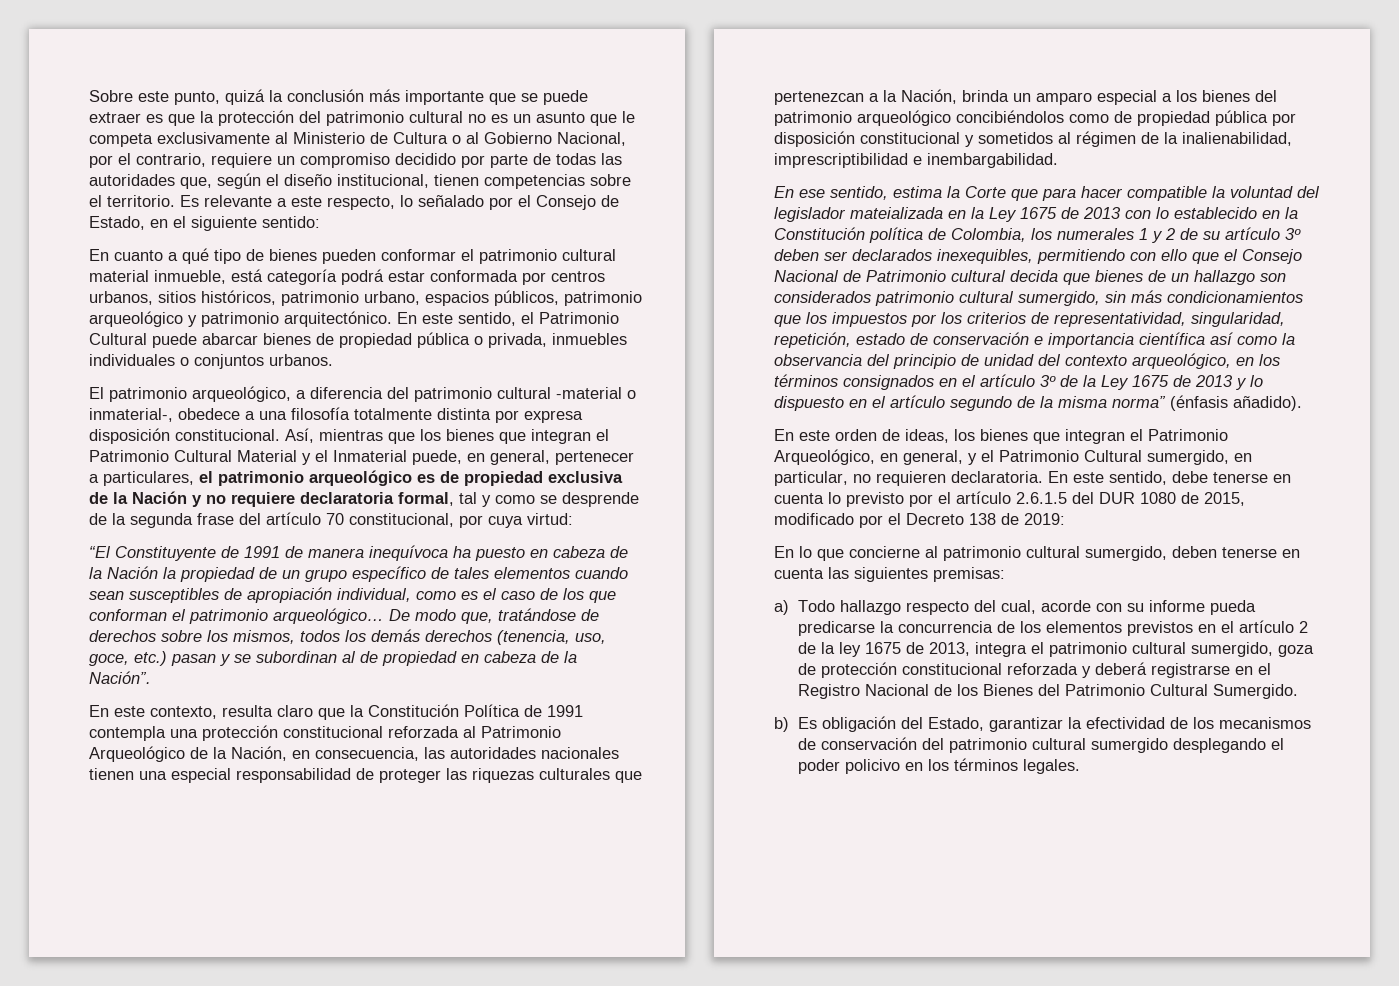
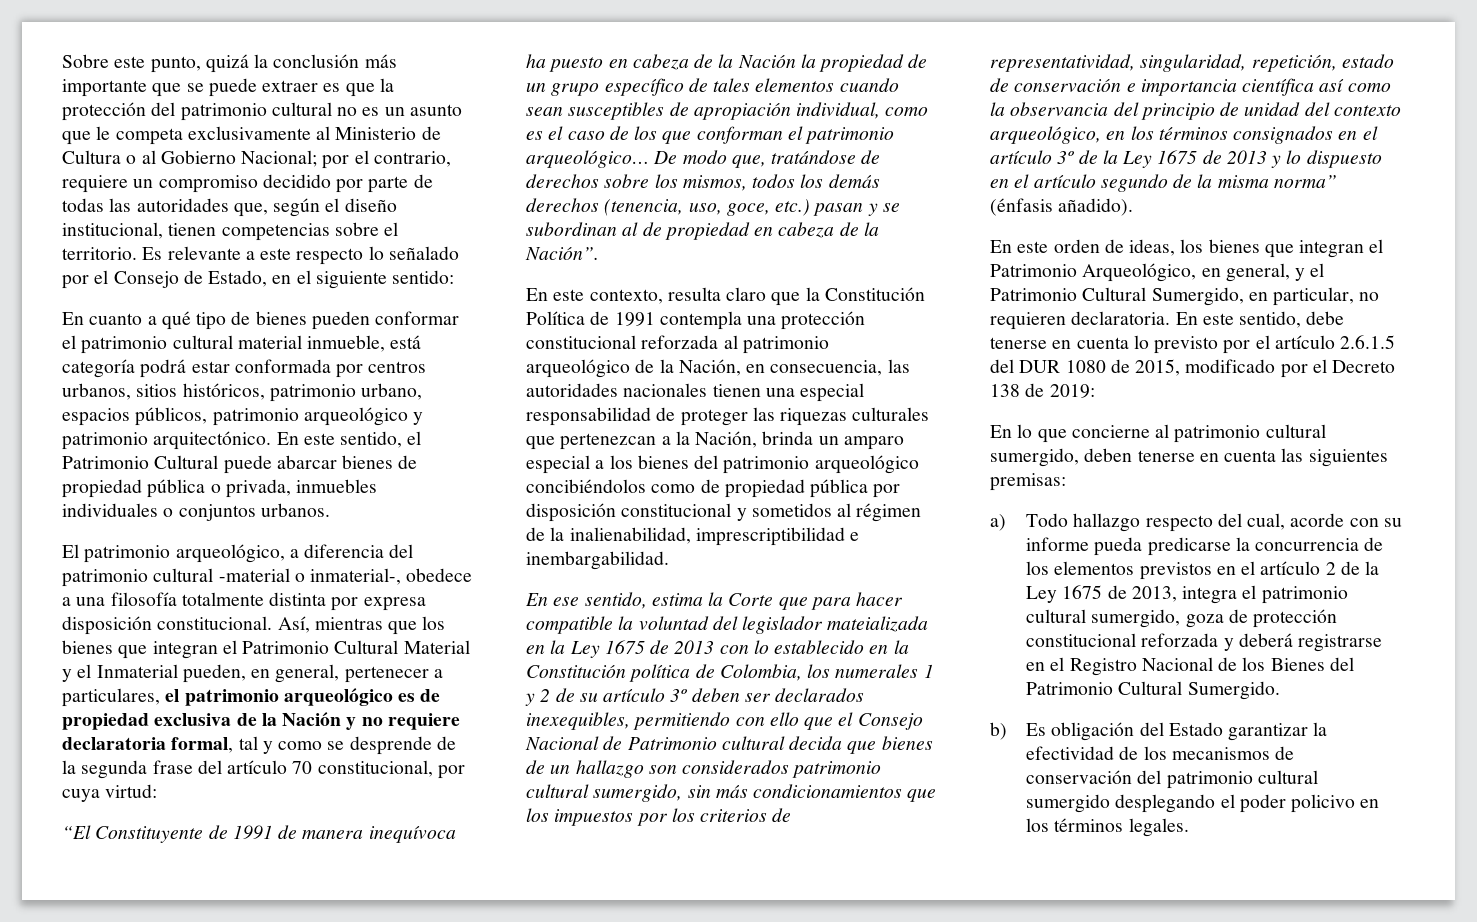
- Sobre este punto, quizá la conclusión más importante que se puede extraer es que la protección del patrimonio cultural no es un asunto que le competa exclusivamente al Ministerio de Cultura o al Gobierno Nacional, por el contrario, requiere un compromiso decidido por parte de todas las autoridades que, según el diseño institucional, tienen competencias sobre el territorio.
+ Sobre este punto, quizá la conclusión más importante que se puede extraer es que la protección del patrimonio cultural no es un asunto que le competa exclusivamente al Ministerio de Cultura o al Gobierno Nacional; por el contrario, requiere un compromiso decidido por parte de todas las autoridades que, según el diseño institucional, tienen competencias sobre el territorio.
- Es relevante a este respecto, lo señalado por el Consejo de Estado, en el siguiente sentido:
+ Es relevante a este respecto lo señalado por el Consejo de Estado, en el siguiente sentido:
- Así, mientras que los bienes que integran el Patrimonio Cultural Material y el Inmaterial puede, en general, pertenecer a particulares, el patrimonio arqueológico es de propiedad exclusiva de la Nación y no requiere declaratoria formal, tal y como se desprende de la segunda frase del artículo 70 constitucional, por cuya virtud:
+ Así, mientras que los bienes que integran el Patrimonio Cultural Material y el Inmaterial pueden, en general, pertenecer a particulares, el patrimonio arqueológico es de propiedad exclusiva de la Nación y no requiere declaratoria formal, tal y como se desprende de la segunda frase del artículo 70 constitucional, por cuya virtud:
- En este contexto, resulta claro que la Constitución Política de 1991 contempla una protección constitucional reforzada al Patrimonio Arqueológico de la Nación, en consecuencia, las autoridades nacionales tienen una especial responsabilidad de proteger las riquezas culturales que pertenezcan a la Nación, brinda un amparo especial a los bienes del patrimonio arqueológico concibiéndolos como de propiedad pública por disposición constitucional y sometidos al régimen de la inalienabilidad, imprescriptibilidad e inembargabilidad.
+ En este contexto, resulta claro que la Constitución Política de 1991 contempla una protección constitucional reforzada al patrimonio arqueológico de la Nación, en consecuencia, las autoridades nacionales tienen una especial responsabilidad de proteger las riquezas culturales que pertenezcan a la Nación, brinda un amparo especial a los bienes del patrimonio arqueológico concibiéndolos como de propiedad pública por disposición constitucional y sometidos al régimen de la inalienabilidad, imprescriptibilidad e inembargabilidad.
- En este orden de ideas, los bienes que integran el Patrimonio Arqueológico, en general, y el Patrimonio Cultural sumergido, en particular, no requieren declaratoria.
+ En este orden de ideas, los bienes que integran el Patrimonio Arqueológico, en general, y el Patrimonio Cultural Sumergido, en particular, no requieren declaratoria.
- a) Todo hallazgo respecto del cual, acorde con su informe pueda predicarse la concurrencia de los elementos previstos en el artículo 2 de la ley 1675 de 2013, integra el patrimonio cultural sumergido, goza de protección constitucional reforzada y deberá registrarse en el Registro Nacional de los Bienes del Patrimonio Cultural Sumergido.
+ a) Todo hallazgo respecto del cual, acorde con su informe pueda predicarse la concurrencia de los elementos previstos en el artículo 2 de la Ley 1675 de 2013, integra el patrimonio cultural sumergido, goza de protección constitucional reforzada y deberá registrarse en el Registro Nacional de los Bienes del Patrimonio Cultural Sumergido.
- b) Es obligación del Estado, garantizar la efectividad de los mecanismos de conservación del patrimonio cultural sumergido desplegando el poder policivo en los términos legales.
+ b) Es obligación del Estado garantizar la efectividad de los mecanismos de conservación del patrimonio cultural sumergido desplegando el poder policivo en los términos legales.

